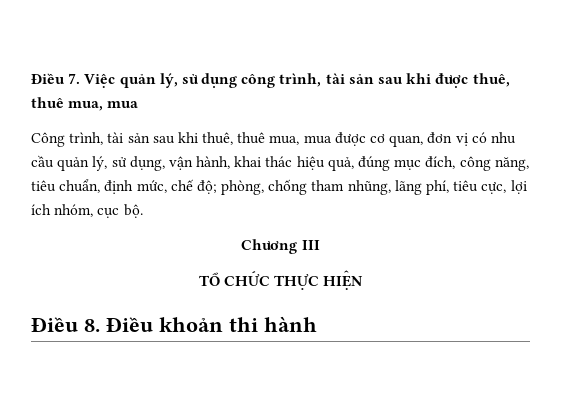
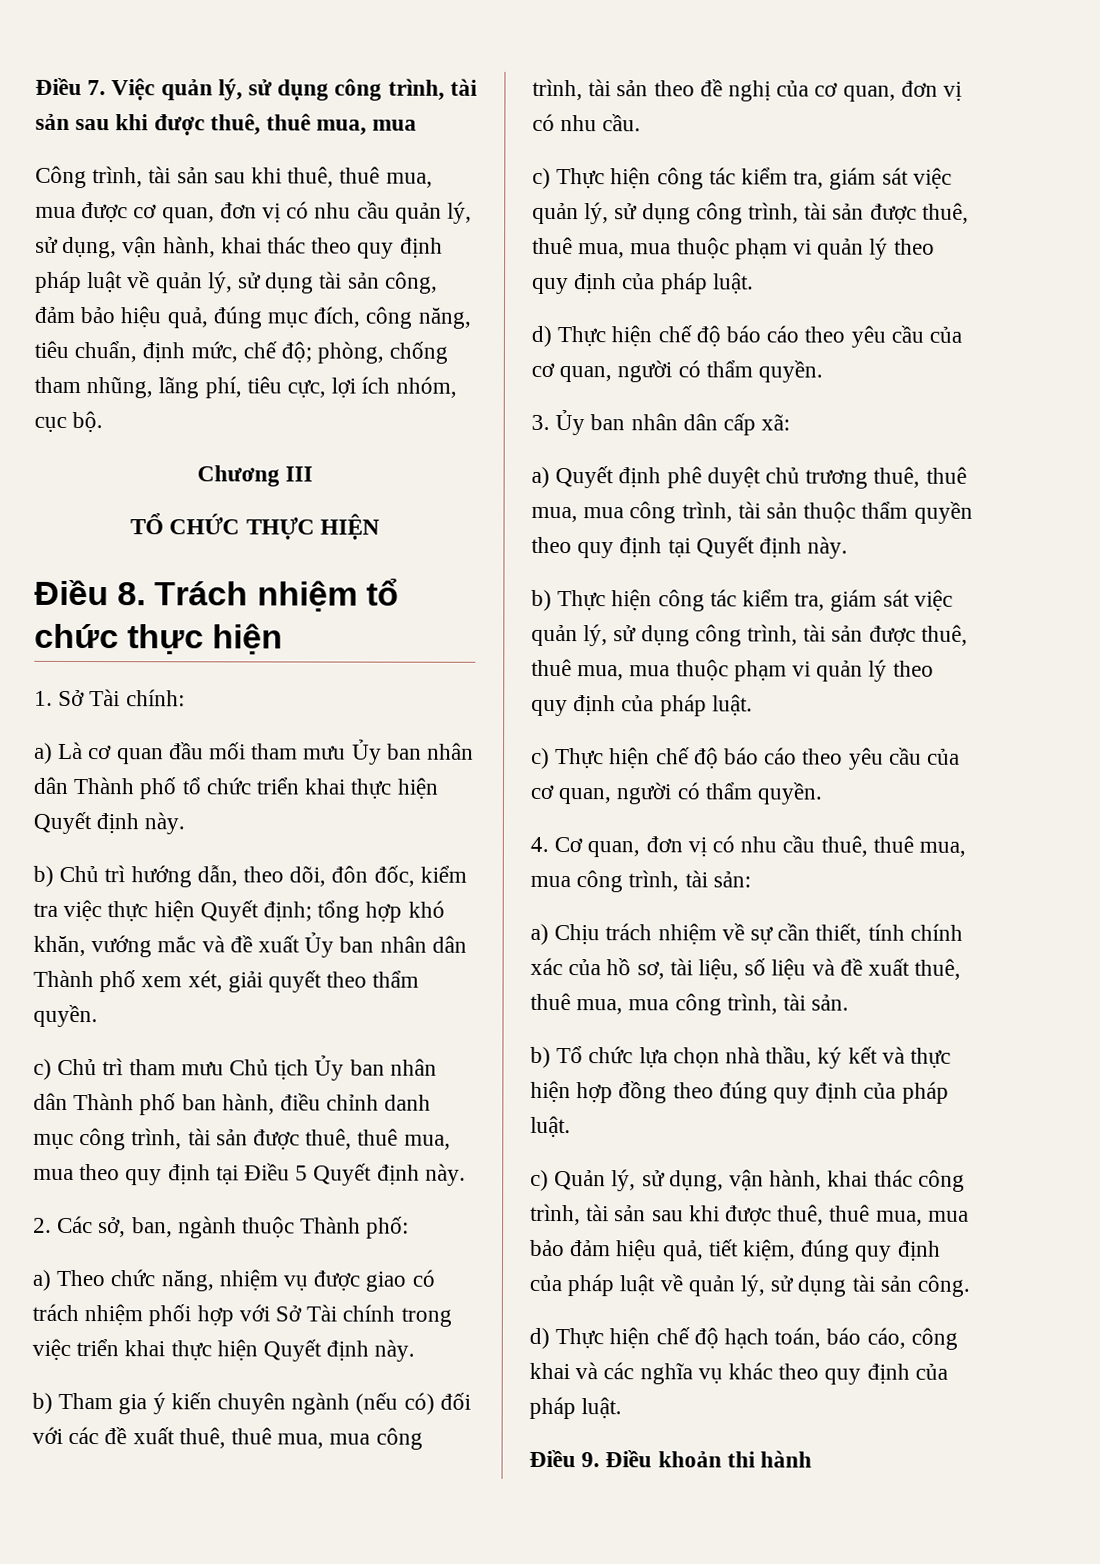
- Công trình, tài sản sau khi thuê, thuê mua, mua được cơ quan, đơn vị có nhu cầu quản lý, sử dụng, vận hành, khai thác hiệu quả, đúng mục đích, công năng, tiêu chuẩn, định mức, chế độ; phòng, chống tham nhũng, lãng phí, tiêu cực, lợi ích nhóm, cục bộ.
+ Công trình, tài sản sau khi thuê, thuê mua, mua được cơ quan, đơn vị có nhu cầu quản lý, sử dụng, vận hành, khai thác theo quy định pháp luật về quản lý, sử dụng tài sản công, đảm bảo hiệu quả, đúng mục đích, công năng, tiêu chuẩn, định mức, chế độ; phòng, chống tham nhũng, lãng phí, tiêu cực, lợi ích nhóm, cục bộ.
- Điều 8. Điều khoản thi hành
+ Điều 8. Trách nhiệm tổ chức thực hiện
+ 1. Sở Tài chính:
+ a) Là cơ quan đầu mối tham mưu Ủy ban nhân dân Thành phố tổ chức triển khai thực hiện Quyết định này.
+ b) Chủ trì hướng dẫn, theo dõi, đôn đốc, kiểm tra việc thực hiện Quyết định; tổng hợp khó khăn, vướng mắc và đề xuất Ủy ban nhân dân Thành phố xem xét, giải quyết theo thẩm quyền.
+ c) Chủ trì tham mưu Chủ tịch Ủy ban nhân dân Thành phố ban hành, điều chỉnh danh mục công trình, tài sản được thuê, thuê mua, mua theo quy định tại Điều 5 Quyết định này.
+ 2. Các sở, ban, ngành thuộc Thành phố:
+ a) Theo chức năng, nhiệm vụ được giao có trách nhiệm phối hợp với Sở Tài chính trong việc triển khai thực hiện Quyết định này.
+ b) Tham gia ý kiến chuyên ngành (nếu có) đối với các đề xuất thuê, thuê mua, mua công trình, tài sản theo đề nghị của cơ quan, đơn vị có nhu cầu.
+ c) Thực hiện công tác kiểm tra, giám sát việc quản lý, sử dụng công trình, tài sản được thuê, thuê mua, mua thuộc phạm vi quản lý theo quy định của pháp luật.
+ d) Thực hiện chế độ báo cáo theo yêu cầu của cơ quan, người có thẩm quyền.
+ 3. Ủy ban nhân dân cấp xã:
+ a) Quyết định phê duyệt chủ trương thuê, thuê mua, mua công trình, tài sản thuộc thẩm quyền theo quy định tại Quyết định này.
+ b) Thực hiện công tác kiểm tra, giám sát việc quản lý, sử dụng công trình, tài sản được thuê, thuê mua, mua thuộc phạm vi quản lý theo quy định của pháp luật.
+ c) Thực hiện chế độ báo cáo theo yêu cầu của cơ quan, người có thẩm quyền.
+ 4. Cơ quan, đơn vị có nhu cầu thuê, thuê mua, mua công trình, tài sản:
+ a) Chịu trách nhiệm về sự cần thiết, tính chính xác của hồ sơ, tài liệu, số liệu và đề xuất thuê, thuê mua, mua công trình, tài sản.
+ b) Tổ chức lựa chọn nhà thầu, ký kết và thực hiện hợp đồng theo đúng quy định của pháp luật.
+ c) Quản lý, sử dụng, vận hành, khai thác công trình, tài sản sau khi được thuê, thuê mua, mua bảo đảm hiệu quả, tiết kiệm, đúng quy định của pháp luật về quản lý, sử dụng tài sản công.
+ d) Thực hiện chế độ hạch toán, báo cáo, công khai và các nghĩa vụ khác theo quy định của pháp luật.
+ Điều 9. Điều khoản thi hành

